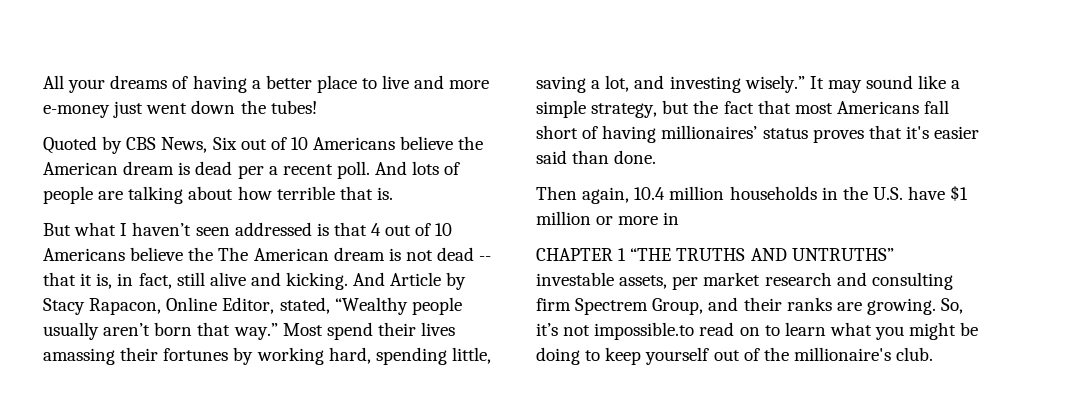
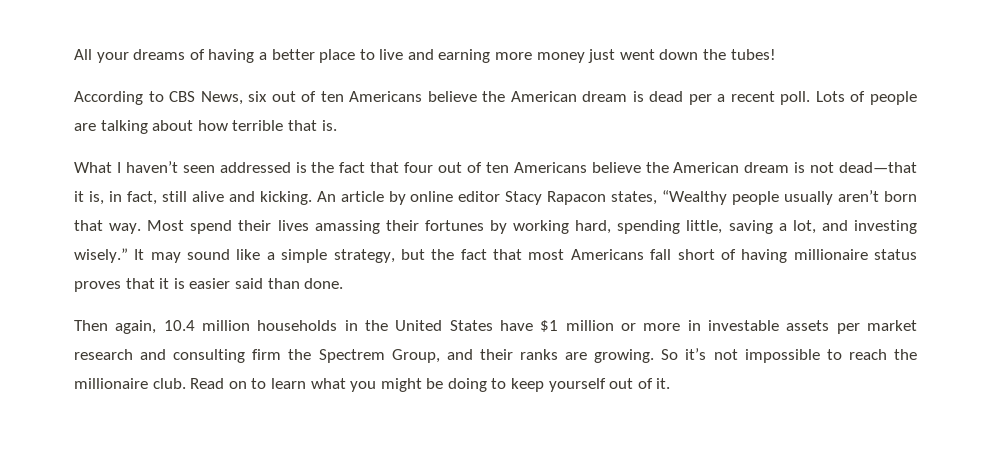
- All your dreams of having a better place to live and more e-money just went down the tubes!
+ All your dreams of having a better place to live and earning more money just went down the tubes!
- Quoted by CBS News, Six out of 10 Americans believe the American dream is dead per a recent poll.
+ According to CBS News, six out of ten Americans believe the American dream is dead per a recent poll.
- And lots of people are talking about how terrible that is.
+ Lots of people are talking about how terrible that is.
- But what I haven’t seen addressed is that 4 out of 10 Americans believe the The American dream is not dead -- that it is, in fact, still alive and kicking.
+ What I haven’t seen addressed is the fact that four out of ten Americans believe the American dream is not dead—that it is, in fact, still alive and kicking.
- And Article by Stacy Rapacon, Online Editor, stated, “Wealthy people usually aren’t born that way.”
+ An article by online editor Stacy Rapacon states, “Wealthy people usually aren’t born that way.
- It may sound like a simple strategy, but the fact that most Americans fall short of having millionaires’ status proves that it's easier said than done.
+ It may sound like a simple strategy, but the fact that most Americans fall short of having millionaire status proves that it is easier said than done.
- Then again, 10.4 million households in the U.S. have $1 million or more in
- CHAPTER 1 “THE TRUTHS AND UNTRUTHS”
- investable assets, per market research and consulting firm Spectrem Group, and their ranks are growing.
+ Then again, 10.4 million households in the United States have $1 million or more in investable assets per market research and consulting firm the Spectrem Group, and their ranks are growing.
- So, it’s not impossible.to read on to learn what you might be doing to keep yourself out of the millionaire's club.
+ So it’s not impossible to reach the millionaire club. Read on to learn what you might be doing to keep yourself out of it.

